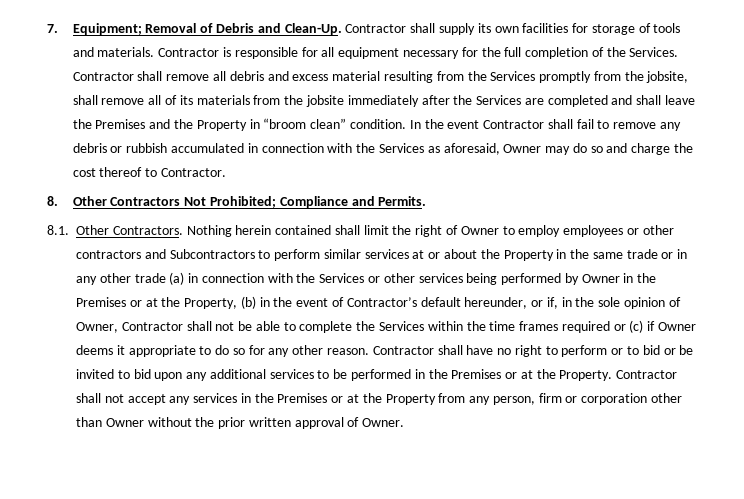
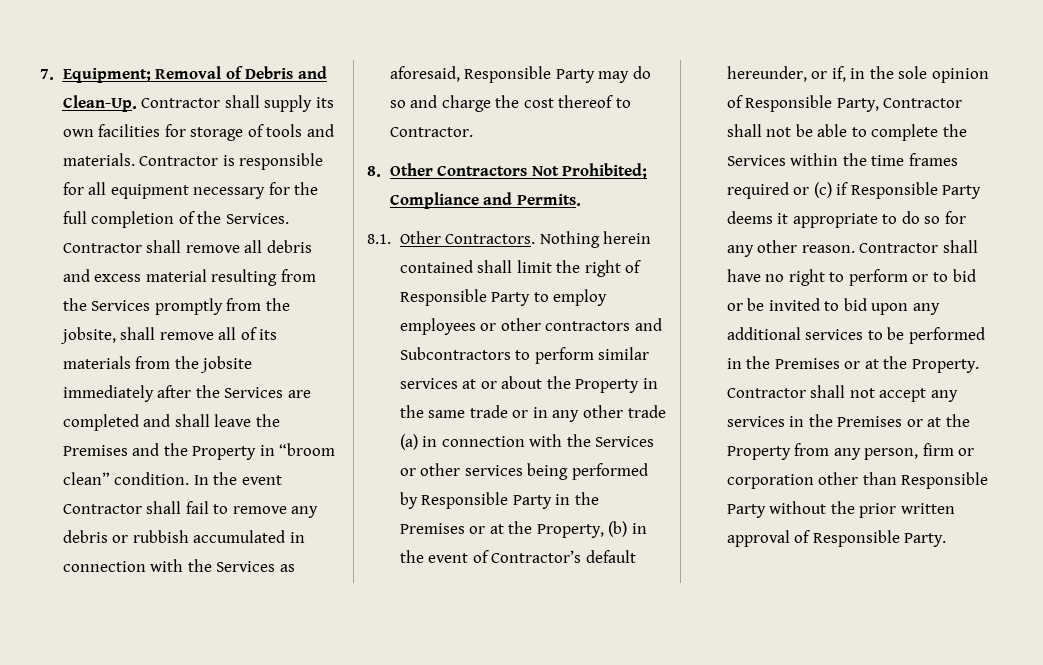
- In the event Contractor shall fail to remove any debris or rubbish accumulated in connection with the Services as aforesaid, Owner may do so and charge the cost thereof to Contractor.
+ In the event Contractor shall fail to remove any debris or rubbish accumulated in connection with the Services as aforesaid, Responsible Party may do so and charge the cost thereof to Contractor.
- Nothing herein contained shall limit the right of Owner to employ employees or other contractors and Subcontractors to perform similar services at or about the Property in the same trade or in any other trade (a) in connection with the Services or other services being performed by Owner in the Premises or at the Property, (b) in the event of Contractor’s default hereunder, or if, in the sole opinion of Owner, Contractor shall not be able to complete the Services within the time frames required or (c) if Owner deems it appropriate to do so for any other reason.
+ Nothing herein contained shall limit the right of Responsible Party to employ employees or other contractors and Subcontractors to perform similar services at or about the Property in the same trade or in any other trade (a) in connection with the Services or other services being performed by Responsible Party in the Premises or at the Property, (b) in the event of Contractor’s default hereunder, or if, in the sole opinion of Responsible Party, Contractor shall not be able to complete the Services within the time frames required or (c) if Responsible Party deems it appropriate to do so for any other reason.
- Contractor shall not accept any services in the Premises or at the Property from any person, firm or corporation other than Owner without the prior written approval of Owner.
+ Contractor shall not accept any services in the Premises or at the Property from any person, firm or corporation other than Responsible Party without the prior written approval of Responsible Party.

